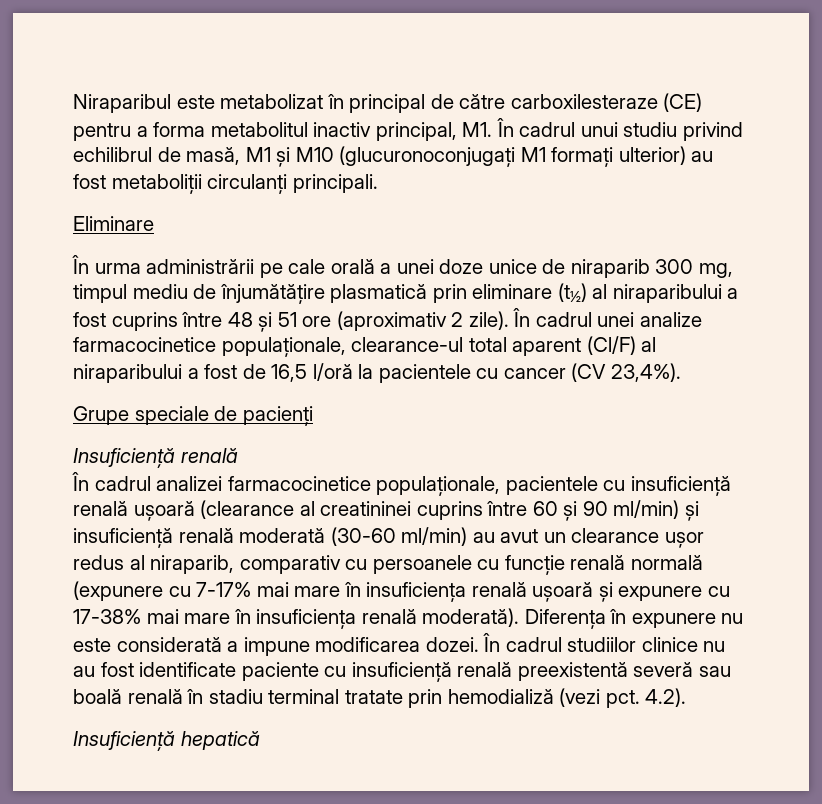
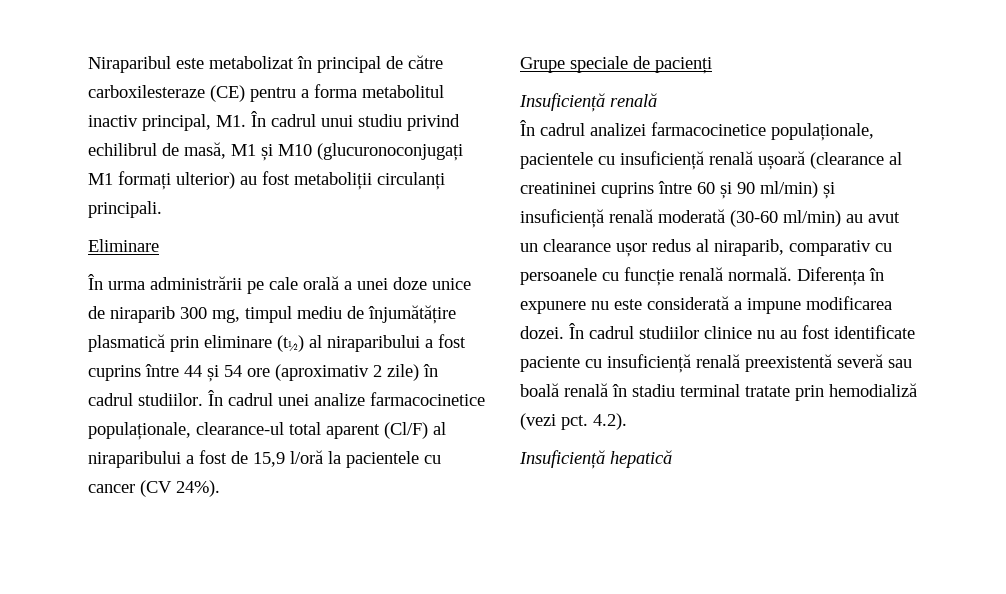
- În urma administrării pe cale orală a unei doze unice de niraparib 300 mg, timpul mediu de înjumătățire plasmatică prin eliminare (t½) al niraparibului a fost cuprins între 48 și 51 ore (aproximativ 2 zile).
+ În urma administrării pe cale orală a unei doze unice de niraparib 300 mg, timpul mediu de înjumătățire plasmatică prin eliminare (t½) al niraparibului a fost cuprins între 44 și 54 ore (aproximativ 2 zile) în cadrul studiilor.
- În cadrul unei analize farmacocinetice populaționale, clearance-ul total aparent (Cl/F) al niraparibului a fost de 16,5 l/oră la pacientele cu cancer (CV 23,4%).
+ În cadrul unei analize farmacocinetice populaționale, clearance-ul total aparent (Cl/F) al niraparibului a fost de 15,9 l/oră la pacientele cu cancer (CV 24%).
- În cadrul analizei farmacocinetice populaționale, pacientele cu insuficiență renală ușoară (clearance al creatininei cuprins între 60 și 90 ml/min) și insuficiență renală moderată (30-60 ml/min) au avut un clearance ușor redus al niraparib, comparativ cu persoanele cu funcție renală normală (expunere cu 7-17% mai mare în insuficiența renală ușoară și expunere cu 17-38% mai mare în insuficiența renală moderată).
+ În cadrul analizei farmacocinetice populaționale, pacientele cu insuficiență renală ușoară (clearance al creatininei cuprins între 60 și 90 ml/min) și insuficiență renală moderată (30-60 ml/min) au avut un clearance ușor redus al niraparib, comparativ cu persoanele cu funcție renală normală.

